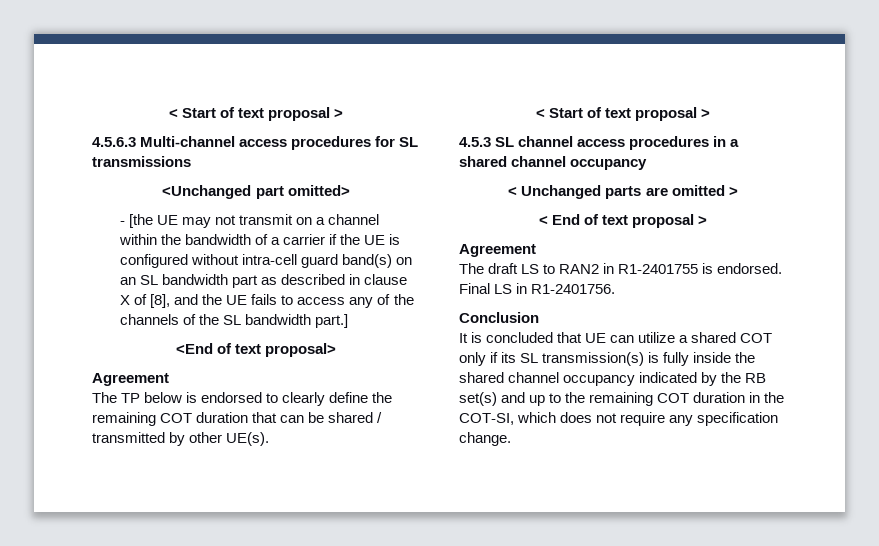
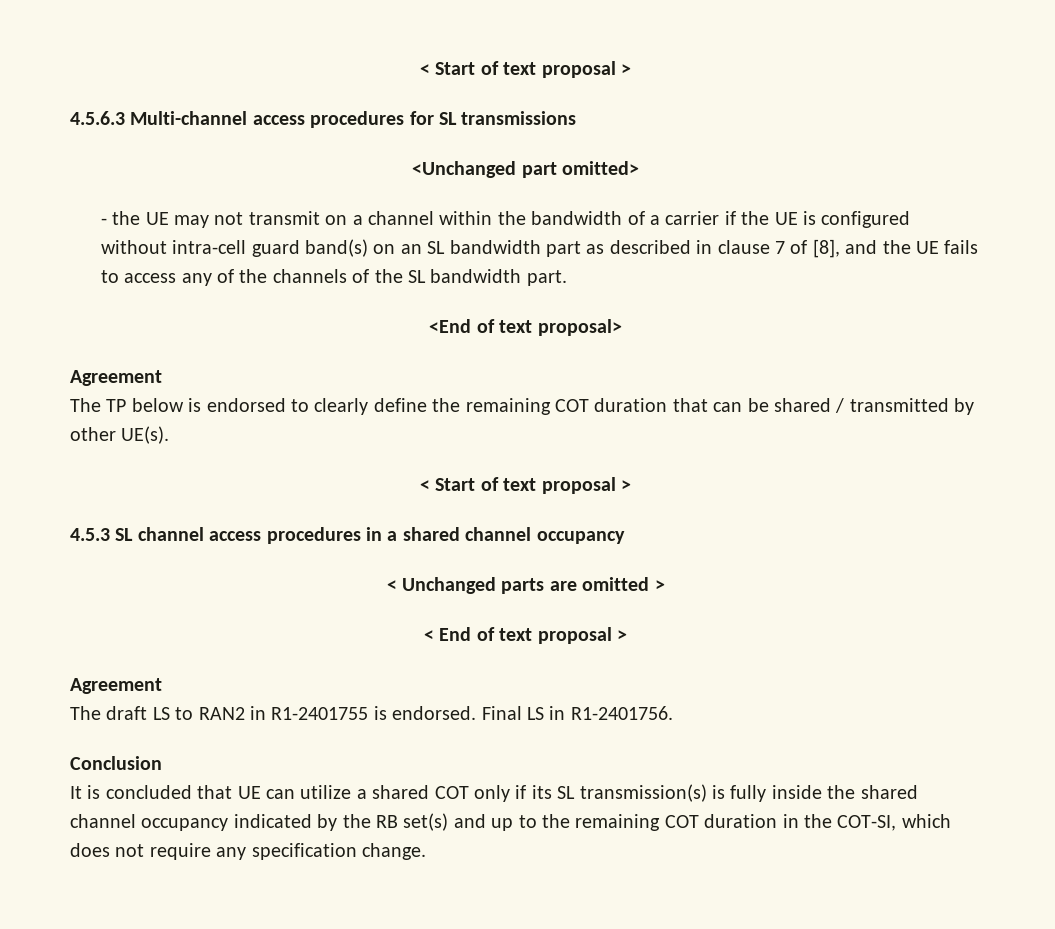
- - [the UE may not transmit on a channel within the bandwidth of a carrier if the UE is configured without intra-cell guard band(s) on an SL bandwidth part as described in clause X of [8], and the UE fails to access any of the channels of the SL bandwidth part.]
+ - the UE may not transmit on a channel within the bandwidth of a carrier if the UE is configured without intra-cell guard band(s) on an SL bandwidth part as described in clause 7 of [8], and the UE fails to access any of the channels of the SL bandwidth part.

